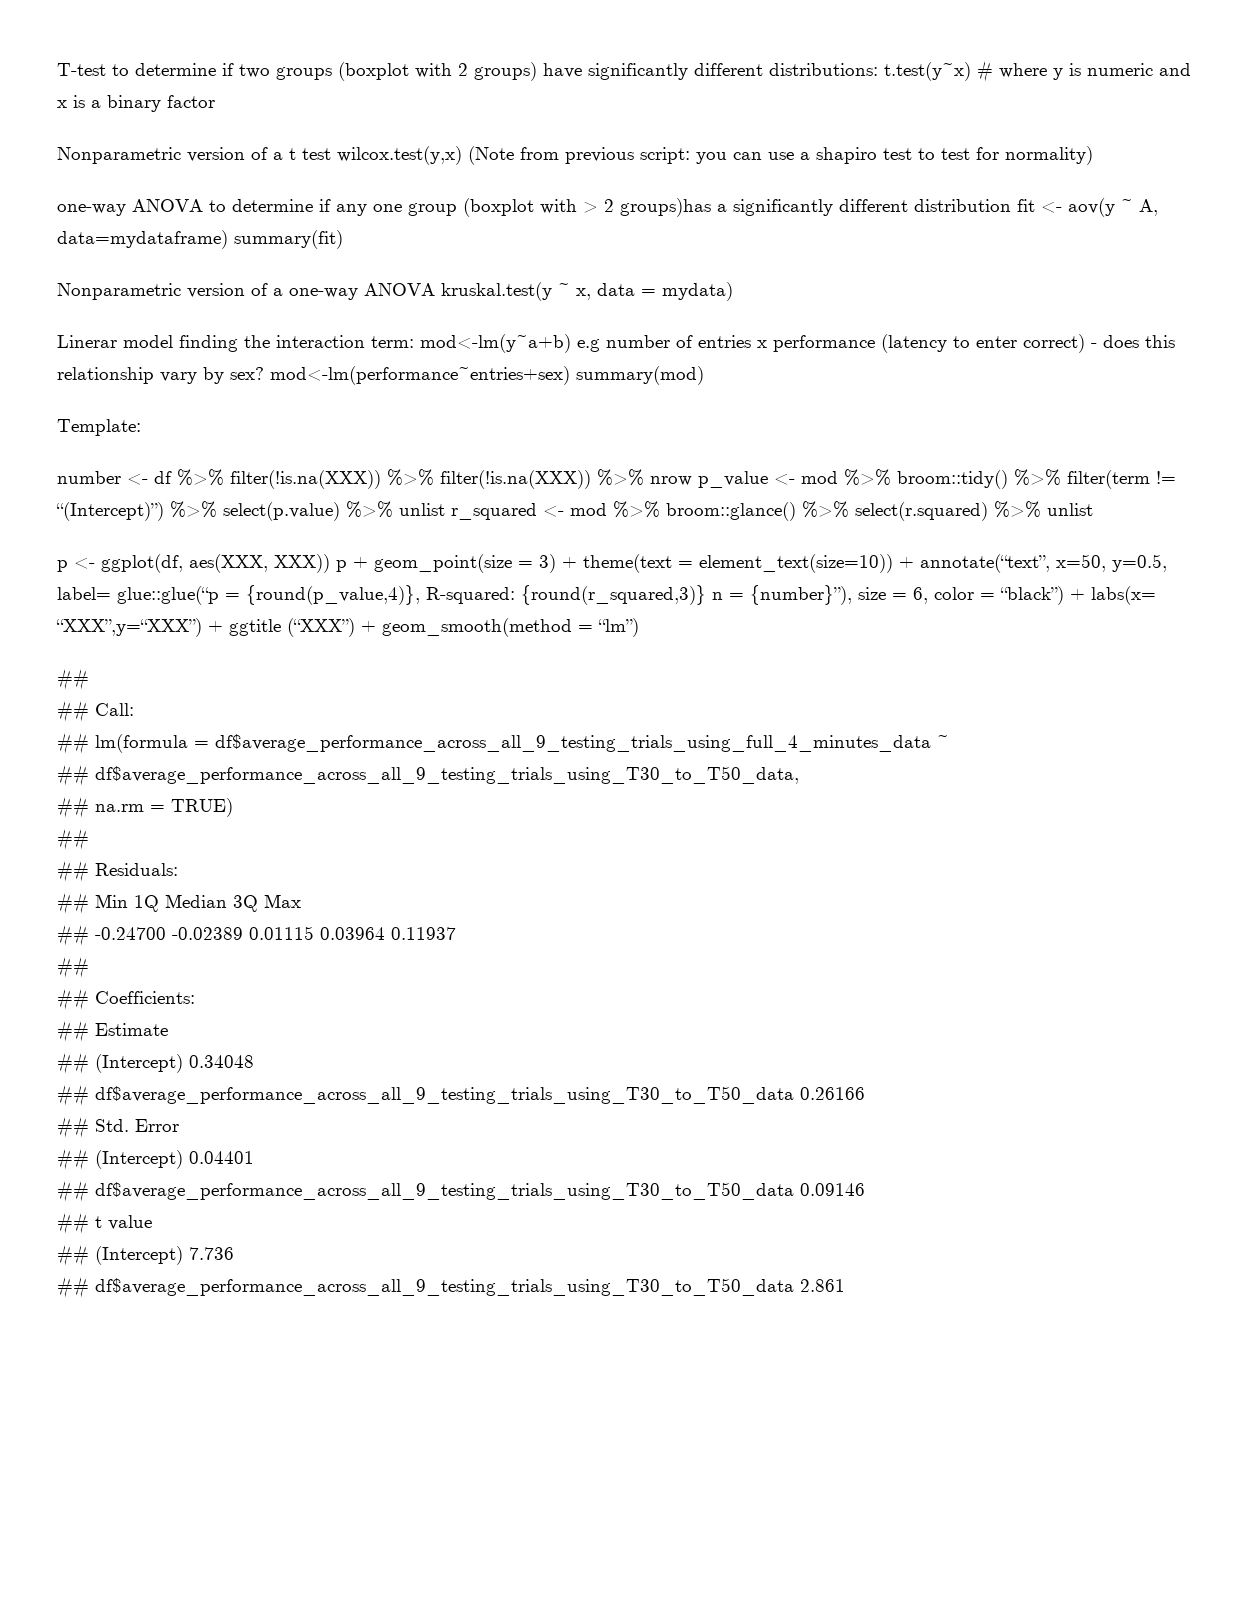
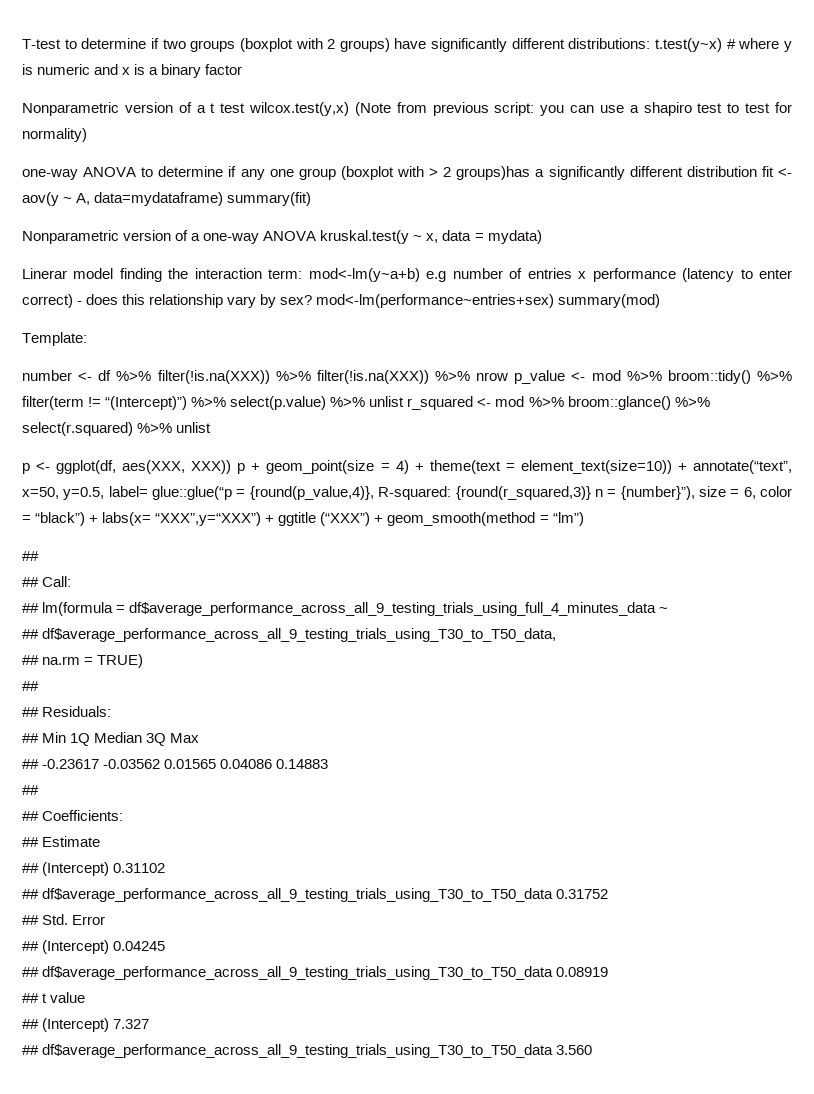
- p <- ggplot(df, aes(XXX, XXX)) p + geom_point(size = 3) + theme(text = element_text(size=10)) + annotate(“text”, x=50, y=0.5, label= glue::glue(“p = {round(p_value,4)}, R-squared: {round(r_squared,3)} n = {number}”), size = 6, color = “black”) + labs(x= “XXX”,y=“XXX”) + ggtitle (“XXX”) + geom_smooth(method = “lm”)
+ p <- ggplot(df, aes(XXX, XXX)) p + geom_point(size = 4) + theme(text = element_text(size=10)) + annotate(“text”, x=50, y=0.5, label= glue::glue(“p = {round(p_value,4)}, R-squared: {round(r_squared,3)} n = {number}”), size = 6, color = “black”) + labs(x= “XXX”,y=“XXX”) + ggtitle (“XXX”) + geom_smooth(method = “lm”)
- ## -0.24700 -0.02389 0.01115 0.03964 0.11937
+ ## -0.23617 -0.03562 0.01565 0.04086 0.14883
- ## (Intercept) 0.34048
- ## df$average_performance_across_all_9_testing_trials_using_T30_to_T50_data 0.26166
+ ## (Intercept) 0.31102
+ ## df$average_performance_across_all_9_testing_trials_using_T30_to_T50_data 0.31752
- ## (Intercept) 0.04401
- ## df$average_performance_across_all_9_testing_trials_using_T30_to_T50_data 0.09146
+ ## (Intercept) 0.04245
+ ## df$average_performance_across_all_9_testing_trials_using_T30_to_T50_data 0.08919
- ## (Intercept) 7.736
- ## df$average_performance_across_all_9_testing_trials_using_T30_to_T50_data 2.861
+ ## (Intercept) 7.327
+ ## df$average_performance_across_all_9_testing_trials_using_T30_to_T50_data 3.560

